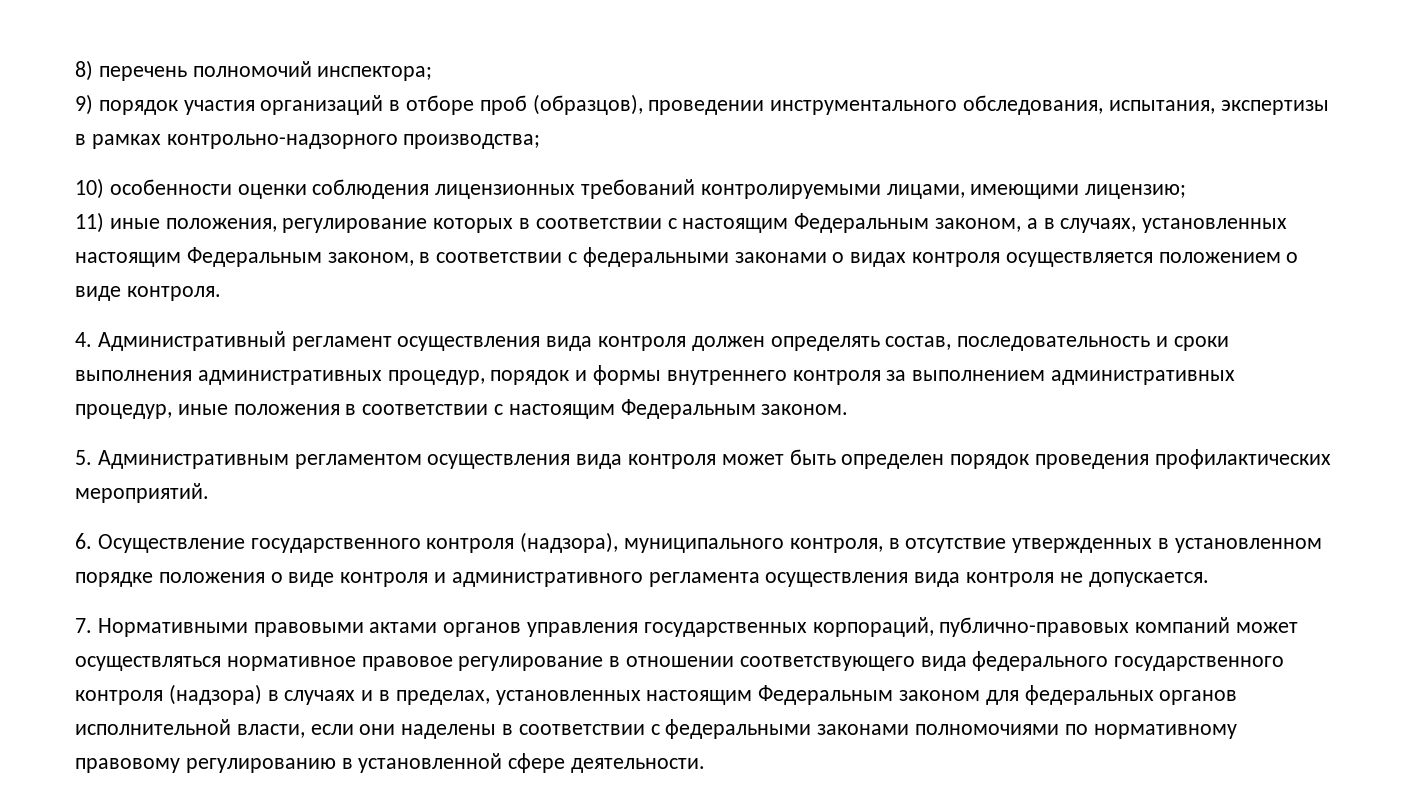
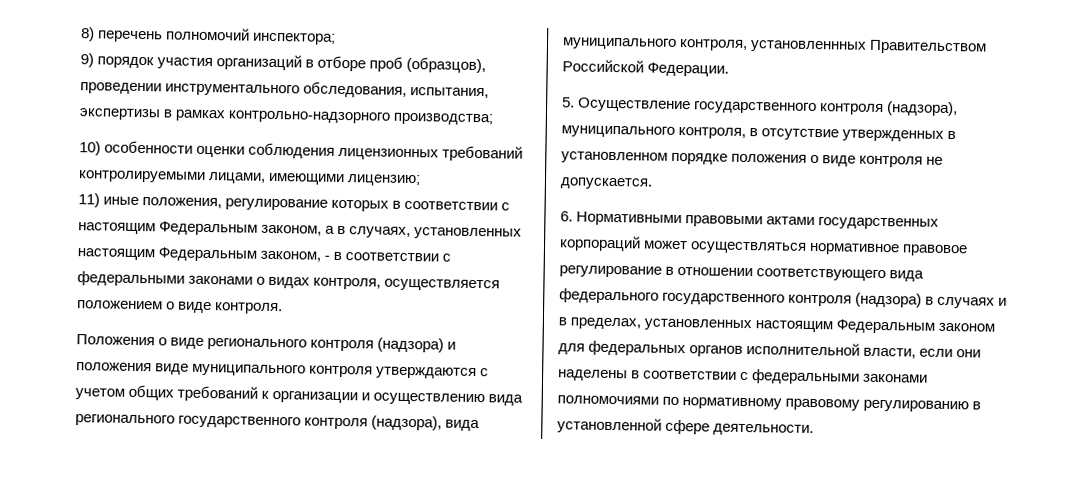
- 11) иные положения, регулирование которых в соответствии с настоящим Федеральным законом, а в случаях, установленных настоящим Федеральным законом, в соответствии с федеральными законами о видах контроля осуществляется положением о виде контроля.
+ 11) иные положения, регулирование которых в соответствии с настоящим Федеральным законом, а в случаях, установленных настоящим Федеральным законом, - в соответствии с федеральными законами о видах контроля, осуществляется положением о виде контроля.
- 4. Административный регламент осуществления вида контроля должен определять состав, последовательность и сроки выполнения административных процедур, порядок и формы внутреннего контроля за выполнением административных процедур, иные положения в соответствии с настоящим Федеральным законом.
- 5. Административным регламентом осуществления вида контроля может быть определен порядок проведения профилактических мероприятий.
- 6. Осуществление государственного контроля (надзора), муниципального контроля, в отсутствие утвержденных в установленном порядке положения о виде контроля и административного регламента осуществления вида контроля не допускается.
+ Положения о виде регионального контроля (надзора) и положения виде муниципального контроля утверждаются с учетом общих требований к организации и осуществлению вида регионального государственного контроля (надзора), вида муниципального контроля, установленнных Правительством Российской Федерации.
+ 5. Осуществление государственного контроля (надзора), муниципального контроля, в отсутствие утвержденных в установленном порядке положения о виде контроля не допускается.
- 7. Нормативными правовыми актами органов управления государственных корпораций, публично-правовых компаний может осуществляться нормативное правовое регулирование в отношении соответствующего вида федерального государственного контроля (надзора) в случаях и в пределах, установленных настоящим Федеральным законом для федеральных органов исполнительной власти, если они наделены в соответствии с федеральными законами полномочиями по нормативному правовому регулированию в установленной сфере деятельности.
+ 6. Нормативными правовыми актами государственных корпораций может осуществляться нормативное правовое регулирование в отношении соответствующего вида федерального государственного контроля (надзора) в случаях и в пределах, установленных настоящим Федеральным законом для федеральных органов исполнительной власти, если они наделены в соответствии с федеральными законами полномочиями по нормативному правовому регулированию в установленной сфере деятельности.

